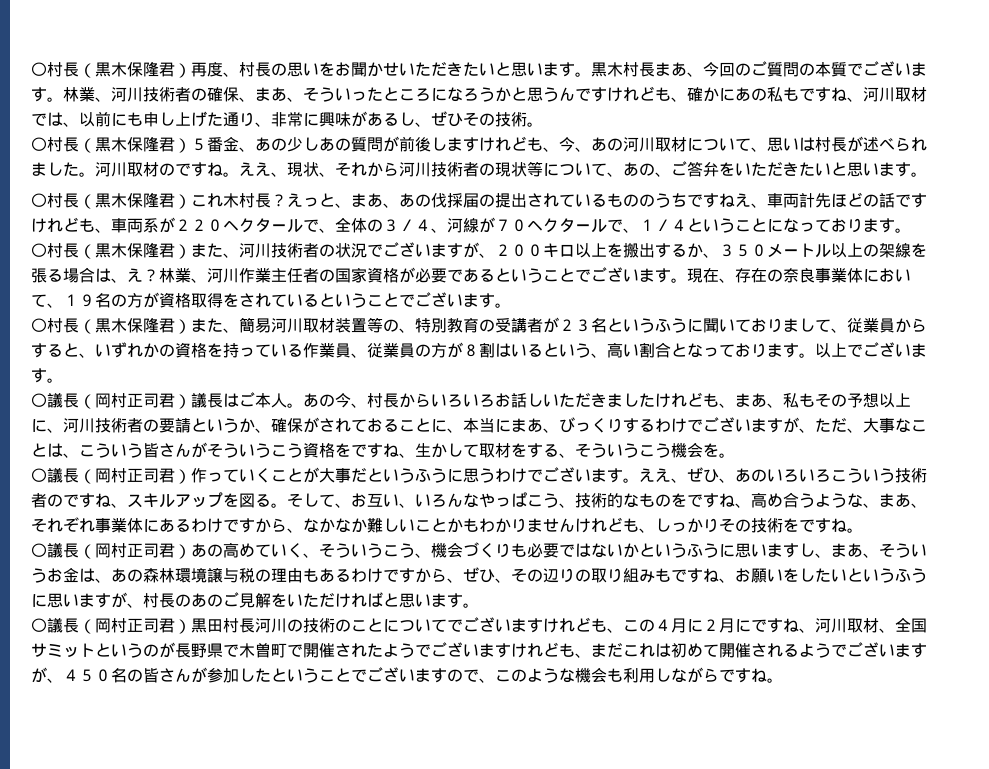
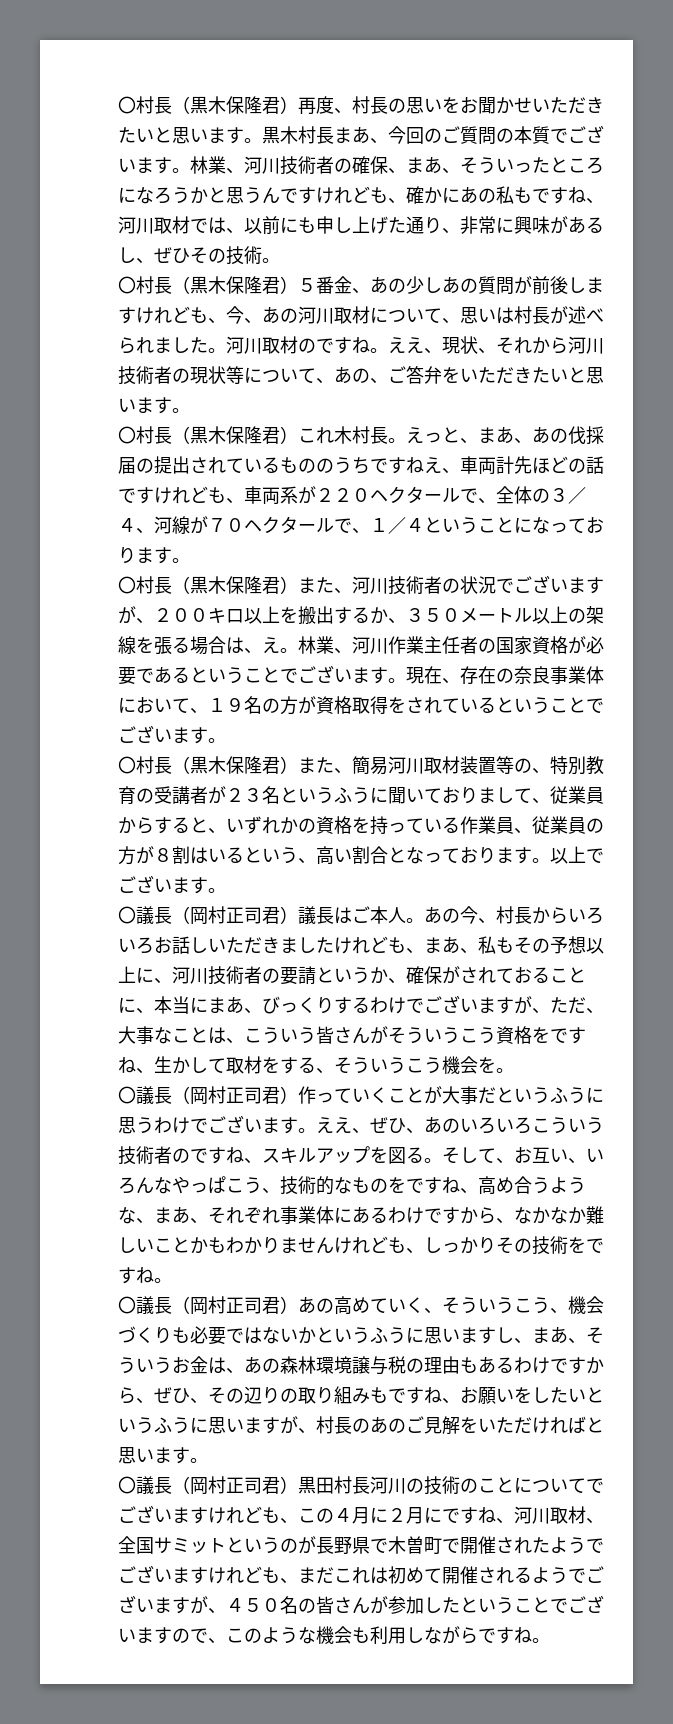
- 〇村長（黒木保隆君）これ木村長？
+ 〇村長（黒木保隆君）これ木村長。
- 〇村長（黒木保隆君）また、河川技術者の状況でございますが、２００キロ以上を搬出するか、３５０メートル以上の架線を張る場合は、え？
+ 〇村長（黒木保隆君）また、河川技術者の状況でございますが、２００キロ以上を搬出するか、３５０メートル以上の架線を張る場合は、え。

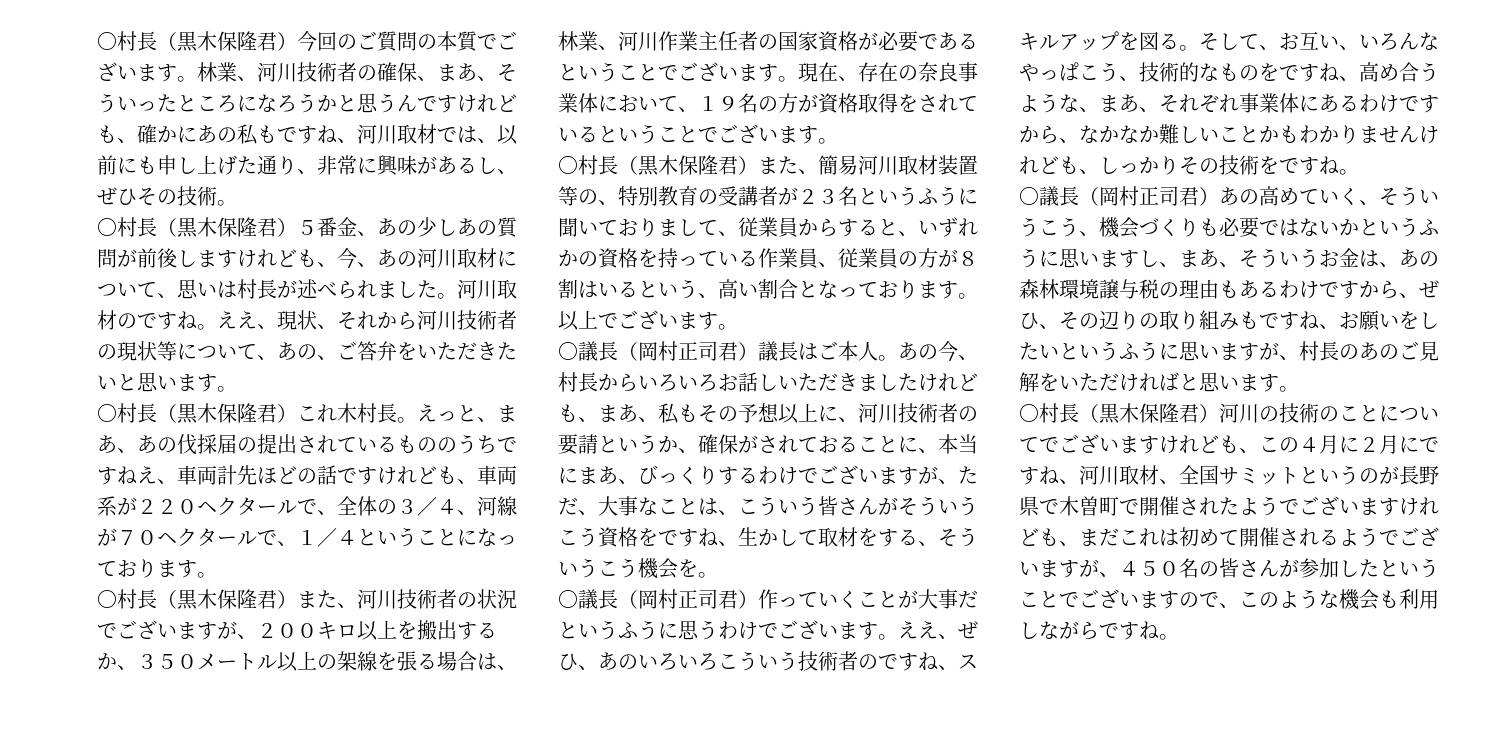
- 〇村長（黒木保隆君）再度、村長の思いをお聞かせいただきたいと思います。黒木村長まあ、今回のご質問の本質でございます。
+ 〇村長（黒木保隆君）今回のご質問の本質でございます。
- 〇村長（黒木保隆君）また、河川技術者の状況でございますが、２００キロ以上を搬出するか、３５０メートル以上の架線を張る場合は、え。林業、河川作業主任者の国家資格が必要であるということでございます。
+ 〇村長（黒木保隆君）また、河川技術者の状況でございますが、２００キロ以上を搬出するか、３５０メートル以上の架線を張る場合は、林業、河川作業主任者の国家資格が必要であるということでございます。
- 〇議長（岡村正司君）黒田村長河川の技術のことについてでございますけれども、この４月に２月にですね、河川取材、全国サミットというのが長野県で木曽町で開催されたようでございますけれども、まだこれは初めて開催されるようでございますが、４５０名の皆さんが参加したということでございますので、このような機会も利用しながらですね。
+ 〇村長（黒木保隆君）河川の技術のことについてでございますけれども、この４月に２月にですね、河川取材、全国サミットというのが長野県で木曽町で開催されたようでございますけれども、まだこれは初めて開催されるようでございますが、４５０名の皆さんが参加したということでございますので、このような機会も利用しながらですね。

